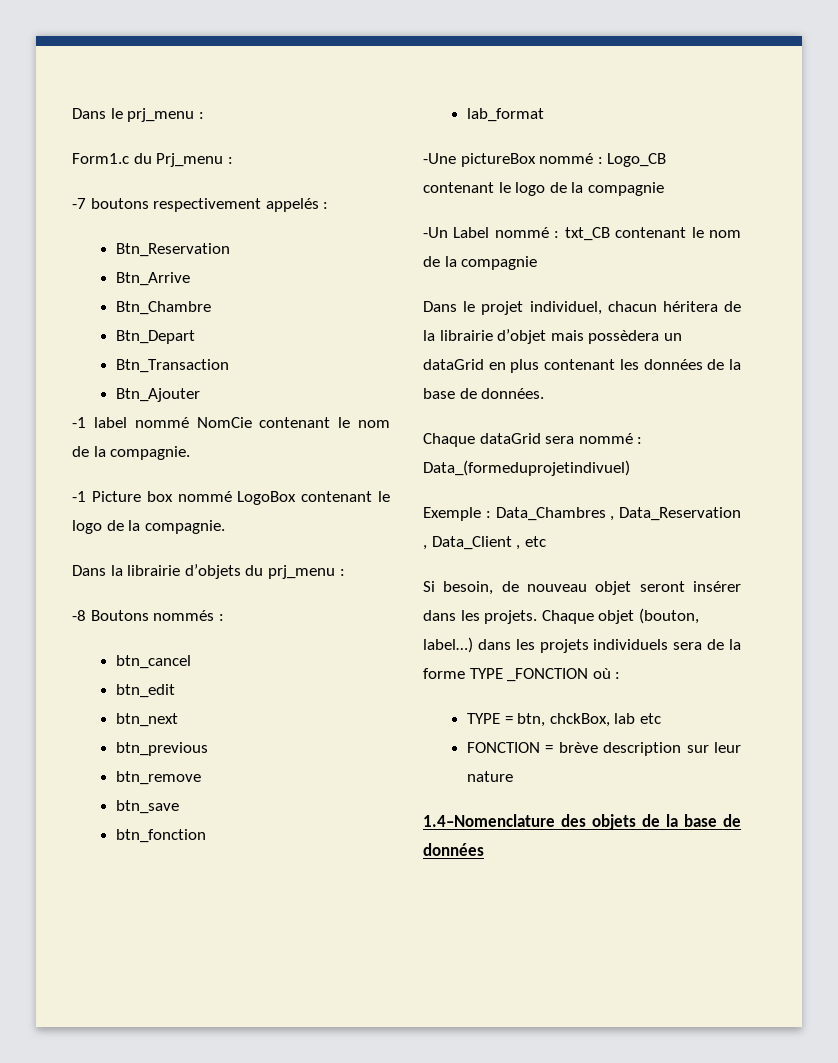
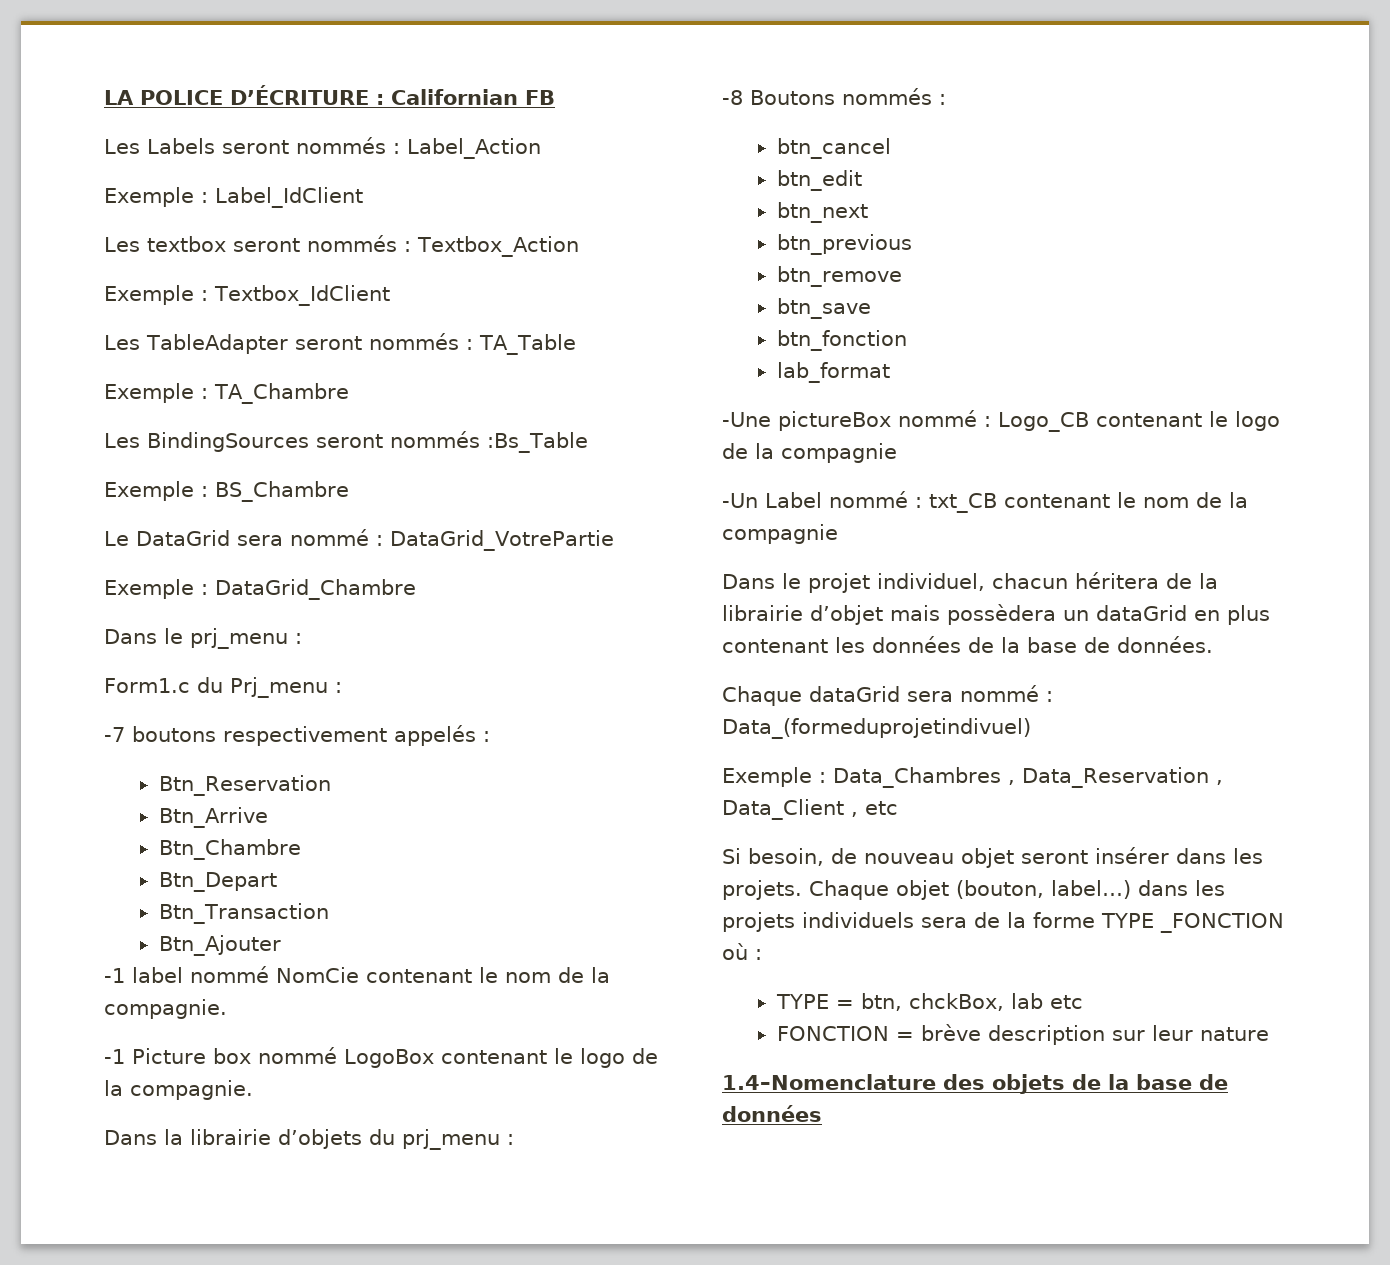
+ LA POLICE D’ÉCRITURE : Californian FB
+ Les Labels seront nommés : Label_Action
+ Exemple : Label_IdClient
+ Les textbox seront nommés : Textbox_Action
+ Exemple : Textbox_IdClient
+ Les TableAdapter seront nommés : TA_Table
+ Exemple : TA_Chambre
+ Les BindingSources seront nommés :Bs_Table
+ Exemple : BS_Chambre
+ Le DataGrid sera nommé : DataGrid_VotrePartie
+ Exemple : DataGrid_Chambre

